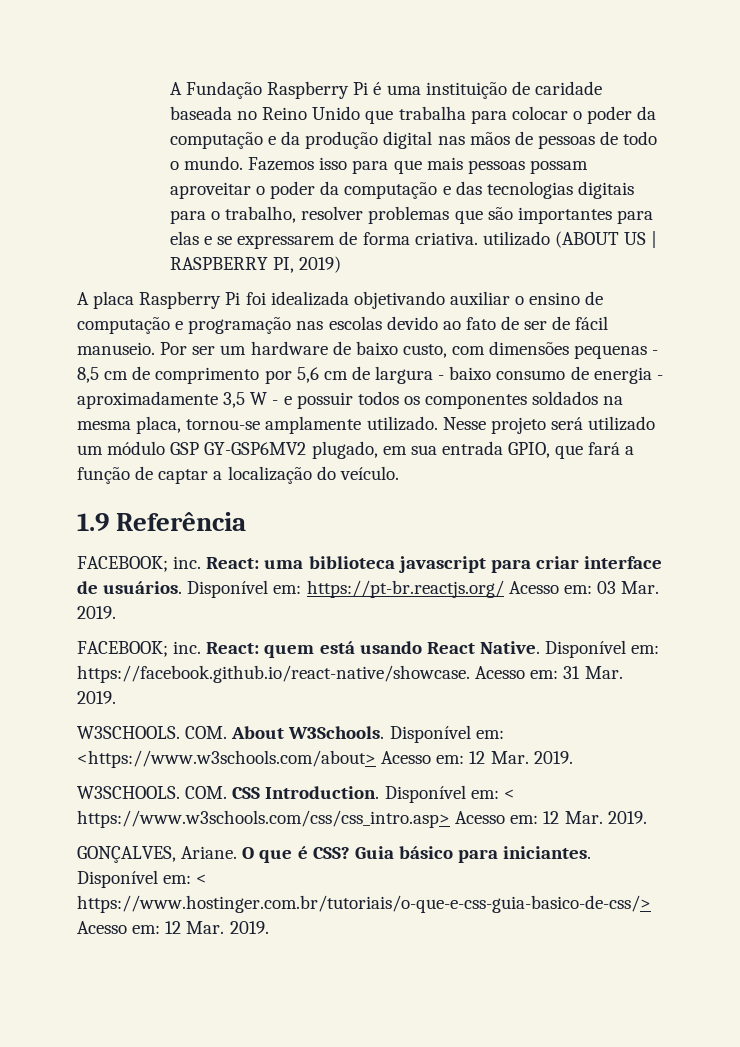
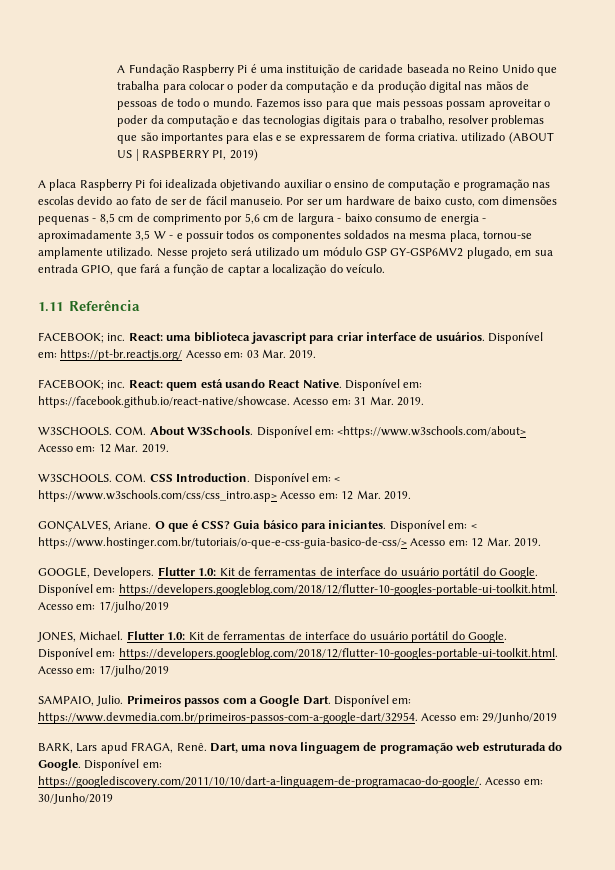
- 1.9 Referência
+ 1.11 Referência
+ GOOGLE, Developers. Flutter 1.0: Kit de ferramentas de interface do usuário portátil do Google. Disponível em: https://developers.googleblog.com/2018/12/flutter-10-googles-portable-ui-toolkit.html. Acesso em: 17/julho/2019
+ JONES, Michael. Flutter 1.0: Kit de ferramentas de interface do usuário portátil do Google. Disponível em: https://developers.googleblog.com/2018/12/flutter-10-googles-portable-ui-toolkit.html. Acesso em: 17/julho/2019
+ SAMPAIO, Julio. Primeiros passos com a Google Dart. Disponível em: https://www.devmedia.com.br/primeiros-passos-com-a-google-dart/32954. Acesso em: 29/Junho/2019
+ BARK, Lars apud FRAGA, Renê. Dart, uma nova linguagem de programação web estruturada do Google. Disponível em: https://googlediscovery.com/2011/10/10/dart-a-linguagem-de-programacao-do-google/. Acesso em: 30/Junho/2019

